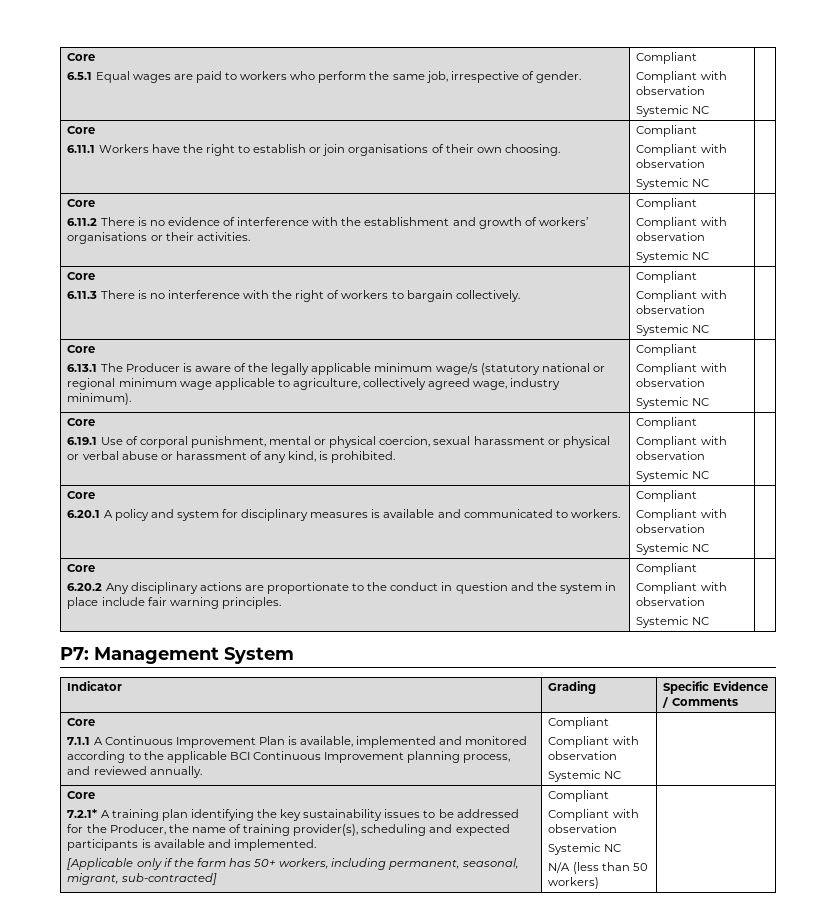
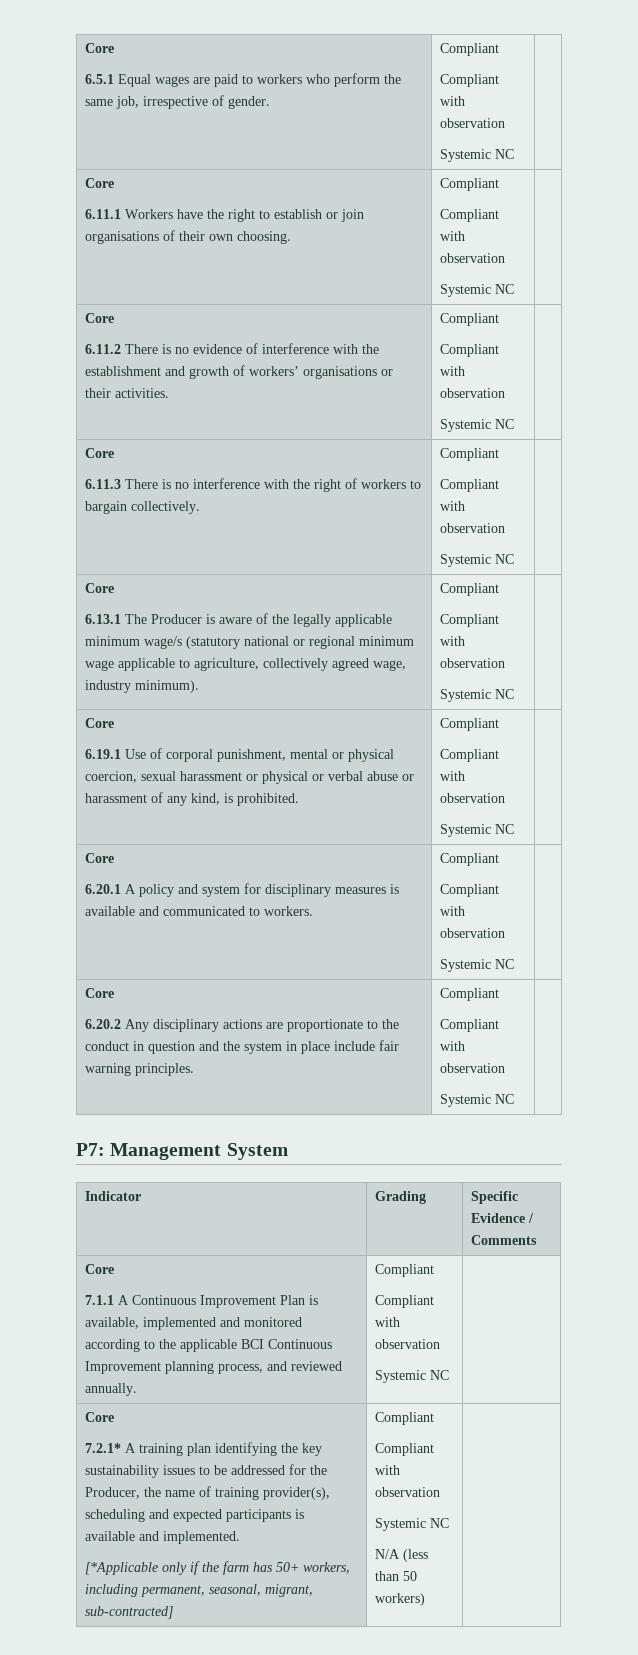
- [Applicable only if the farm has 50+ workers, including permanent, seasonal, migrant, sub-contracted]
+ [*Applicable only if the farm has 50+ workers, including permanent, seasonal, migrant, sub-contracted]

